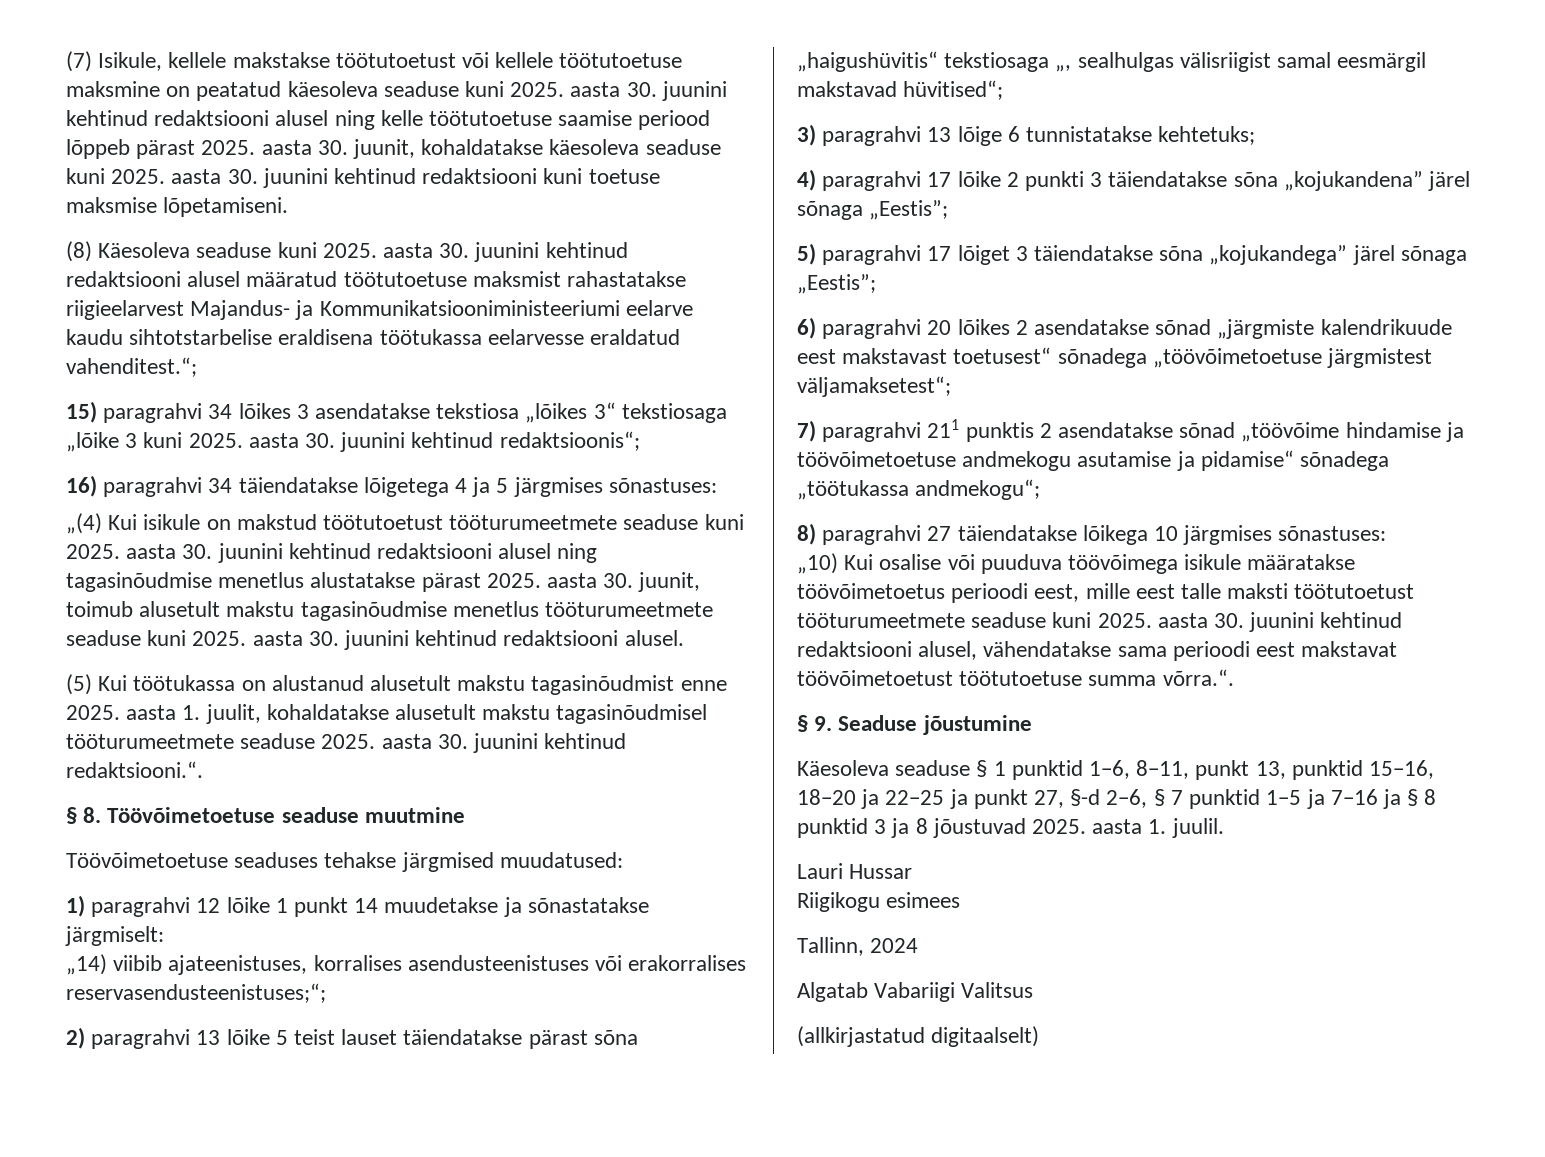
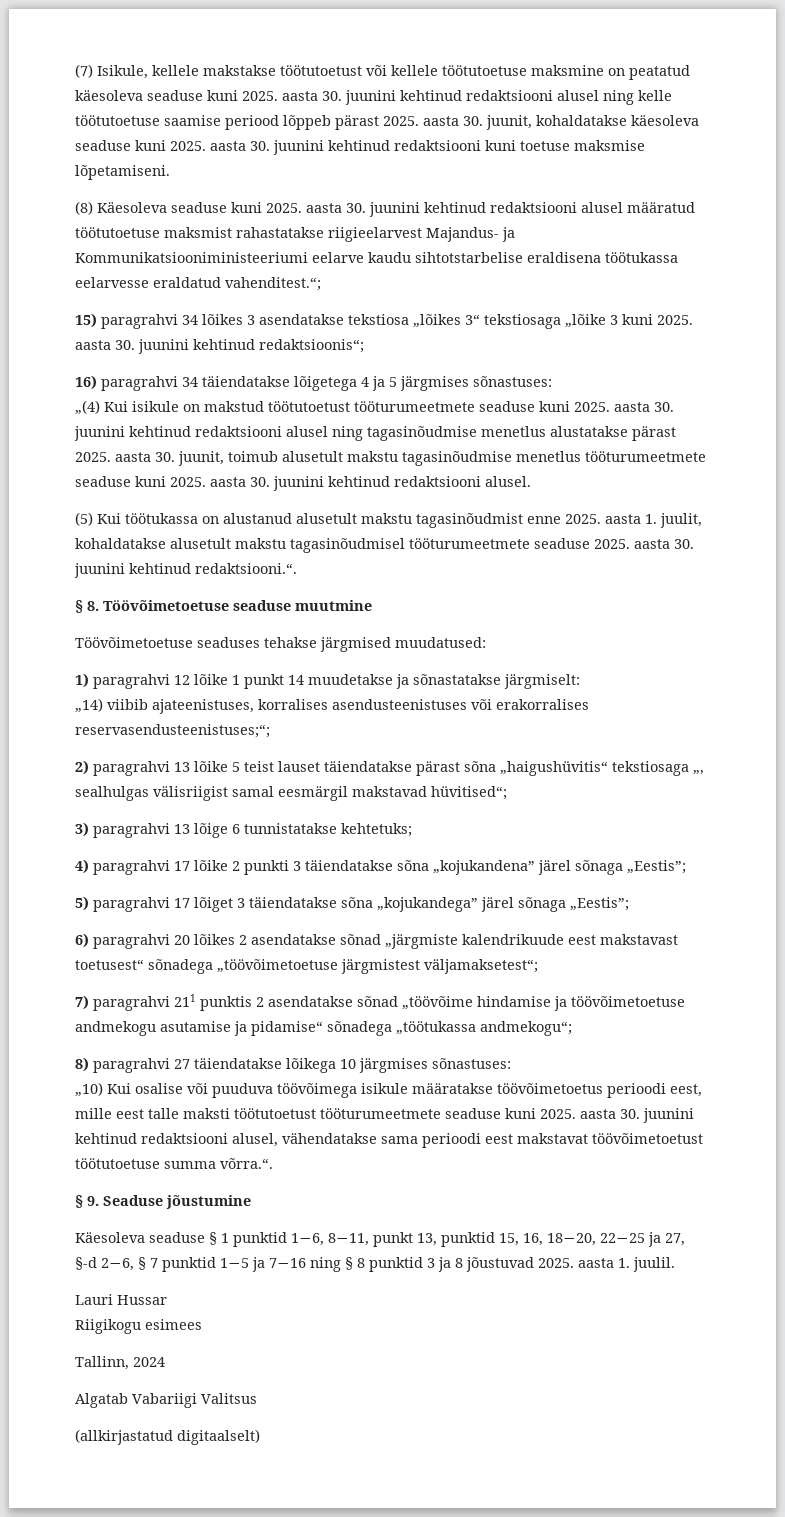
- Käesoleva seaduse § 1 punktid 1−6, 8−11, punkt 13, punktid 15−16, 18−20 ja 22−25 ja punkt 27, §-d 2−6, § 7 punktid 1−5 ja 7−16 ja § 8 punktid 3 ja 8 jõustuvad 2025. aasta 1. juulil.
+ Käesoleva seaduse § 1 punktid 1−6, 8−11, punkt 13, punktid 15, 16, 18−20, 22−25 ja 27, §-d 2−6, § 7 punktid 1−5 ja 7−16 ning § 8 punktid 3 ja 8 jõustuvad 2025. aasta 1. juulil.

